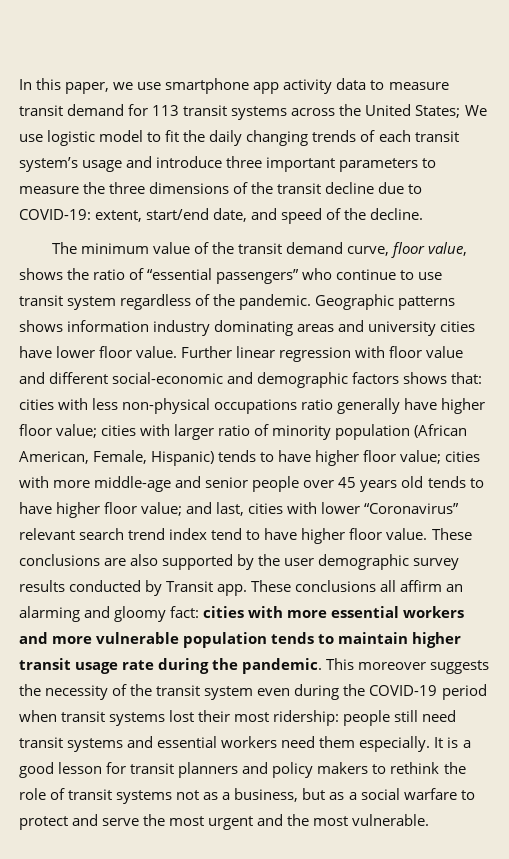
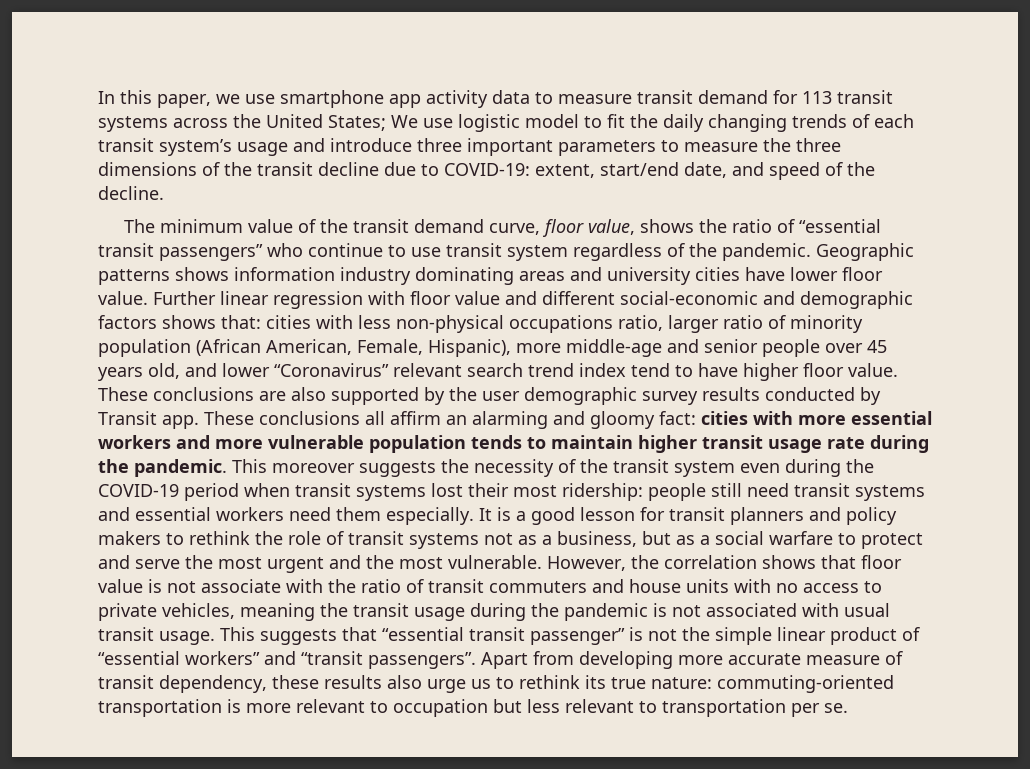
- The minimum value of the transit demand curve, floor value, shows the ratio of “essential passengers” who continue to use transit system regardless of the pandemic.
+ The minimum value of the transit demand curve, floor value, shows the ratio of “essential transit passengers” who continue to use transit system regardless of the pandemic.
- Further linear regression with floor value and different social-economic and demographic factors shows that: cities with less non-physical occupations ratio generally have higher floor value; cities with larger ratio of minority population (African American, Female, Hispanic) tends to have higher floor value; cities with more middle-age and senior people over 45 years old tends to have higher floor value; and last, cities with lower “Coronavirus” relevant search trend index tend to have higher floor value.
+ Further linear regression with floor value and different social-economic and demographic factors shows that: cities with less non-physical occupations ratio, larger ratio of minority population (African American, Female, Hispanic), more middle-age and senior people over 45 years old, and lower “Coronavirus” relevant search trend index tend to have higher floor value.
+ However, the correlation shows that floor value is not associate with the ratio of transit commuters and house units with no access to private vehicles, meaning the transit usage during the pandemic is not associated with usual transit usage. This suggests that “essential transit passenger” is not the simple linear product of “essential workers” and “transit passengers”. Apart from developing more accurate measure of transit dependency, these results also urge us to rethink its true nature: commuting-oriented transportation is more relevant to occupation but less relevant to transportation per se.

